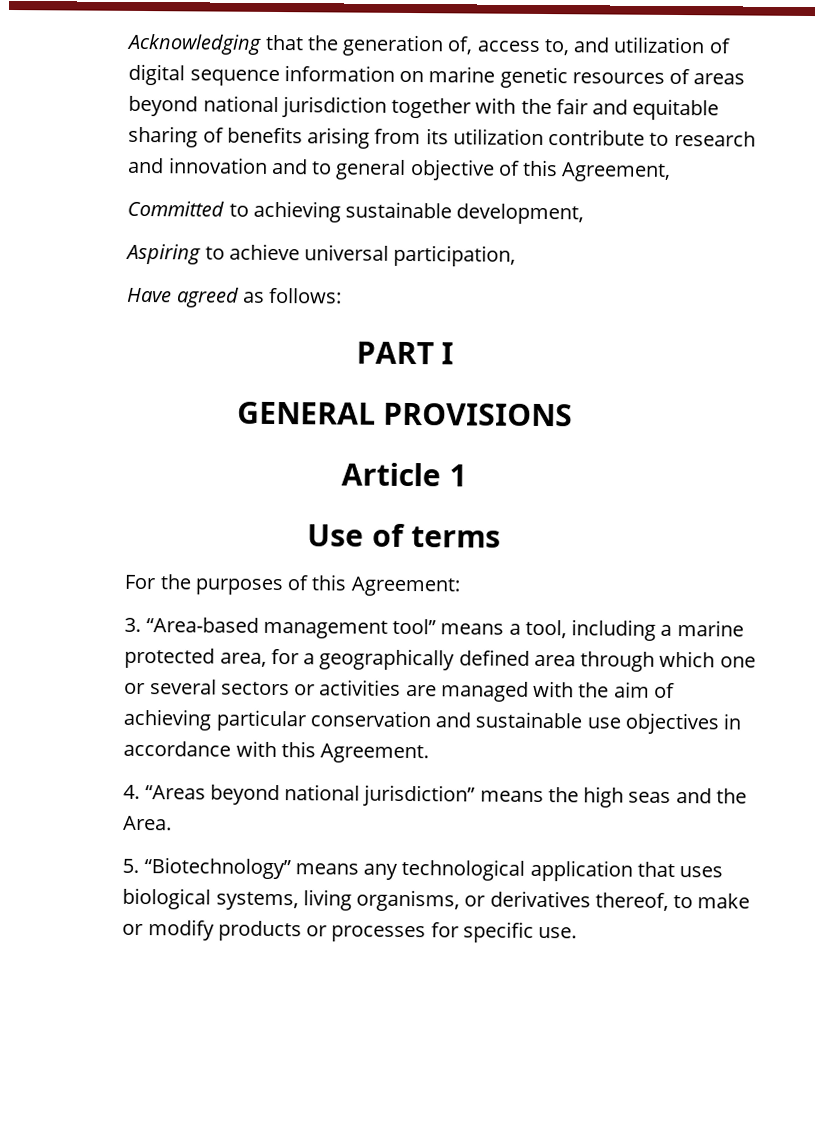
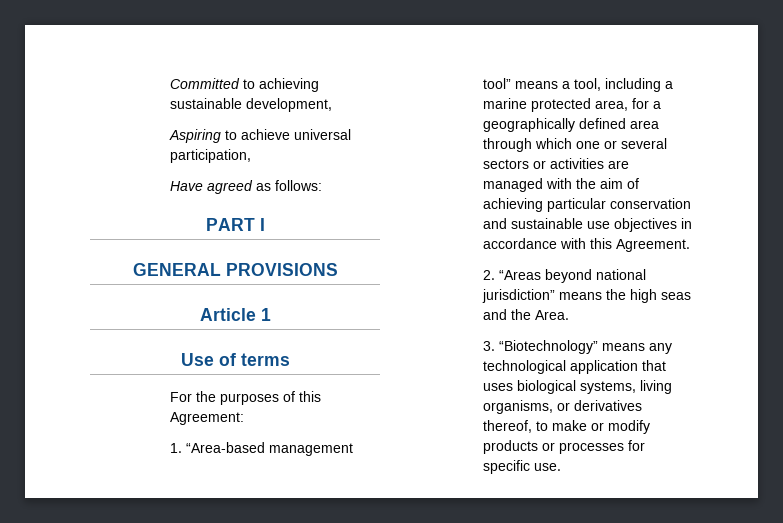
- Acknowledging that the generation of, access to, and utilization of digital sequence information on marine genetic resources of areas beyond national jurisdiction together with the fair and equitable sharing of benefits arising from its utilization contribute to research and innovation and to general objective of this Agreement,
- 3. “Area-based management tool” means a tool, including a marine protected area, for a geographically defined area through which one or several sectors or activities are managed with the aim of achieving particular conservation and sustainable use objectives in accordance with this Agreement.
+ 1. “Area-based management tool” means a tool, including a marine protected area, for a geographically defined area through which one or several sectors or activities are managed with the aim of achieving particular conservation and sustainable use objectives in accordance with this Agreement.
- 4. “Areas beyond national jurisdiction” means the high seas and the Area.
+ 2. “Areas beyond national jurisdiction” means the high seas and the Area.
- 5. “Biotechnology” means any technological application that uses biological systems, living organisms, or derivatives thereof, to make or modify products or processes for specific use.
+ 3. “Biotechnology” means any technological application that uses biological systems, living organisms, or derivatives thereof, to make or modify products or processes for specific use.

